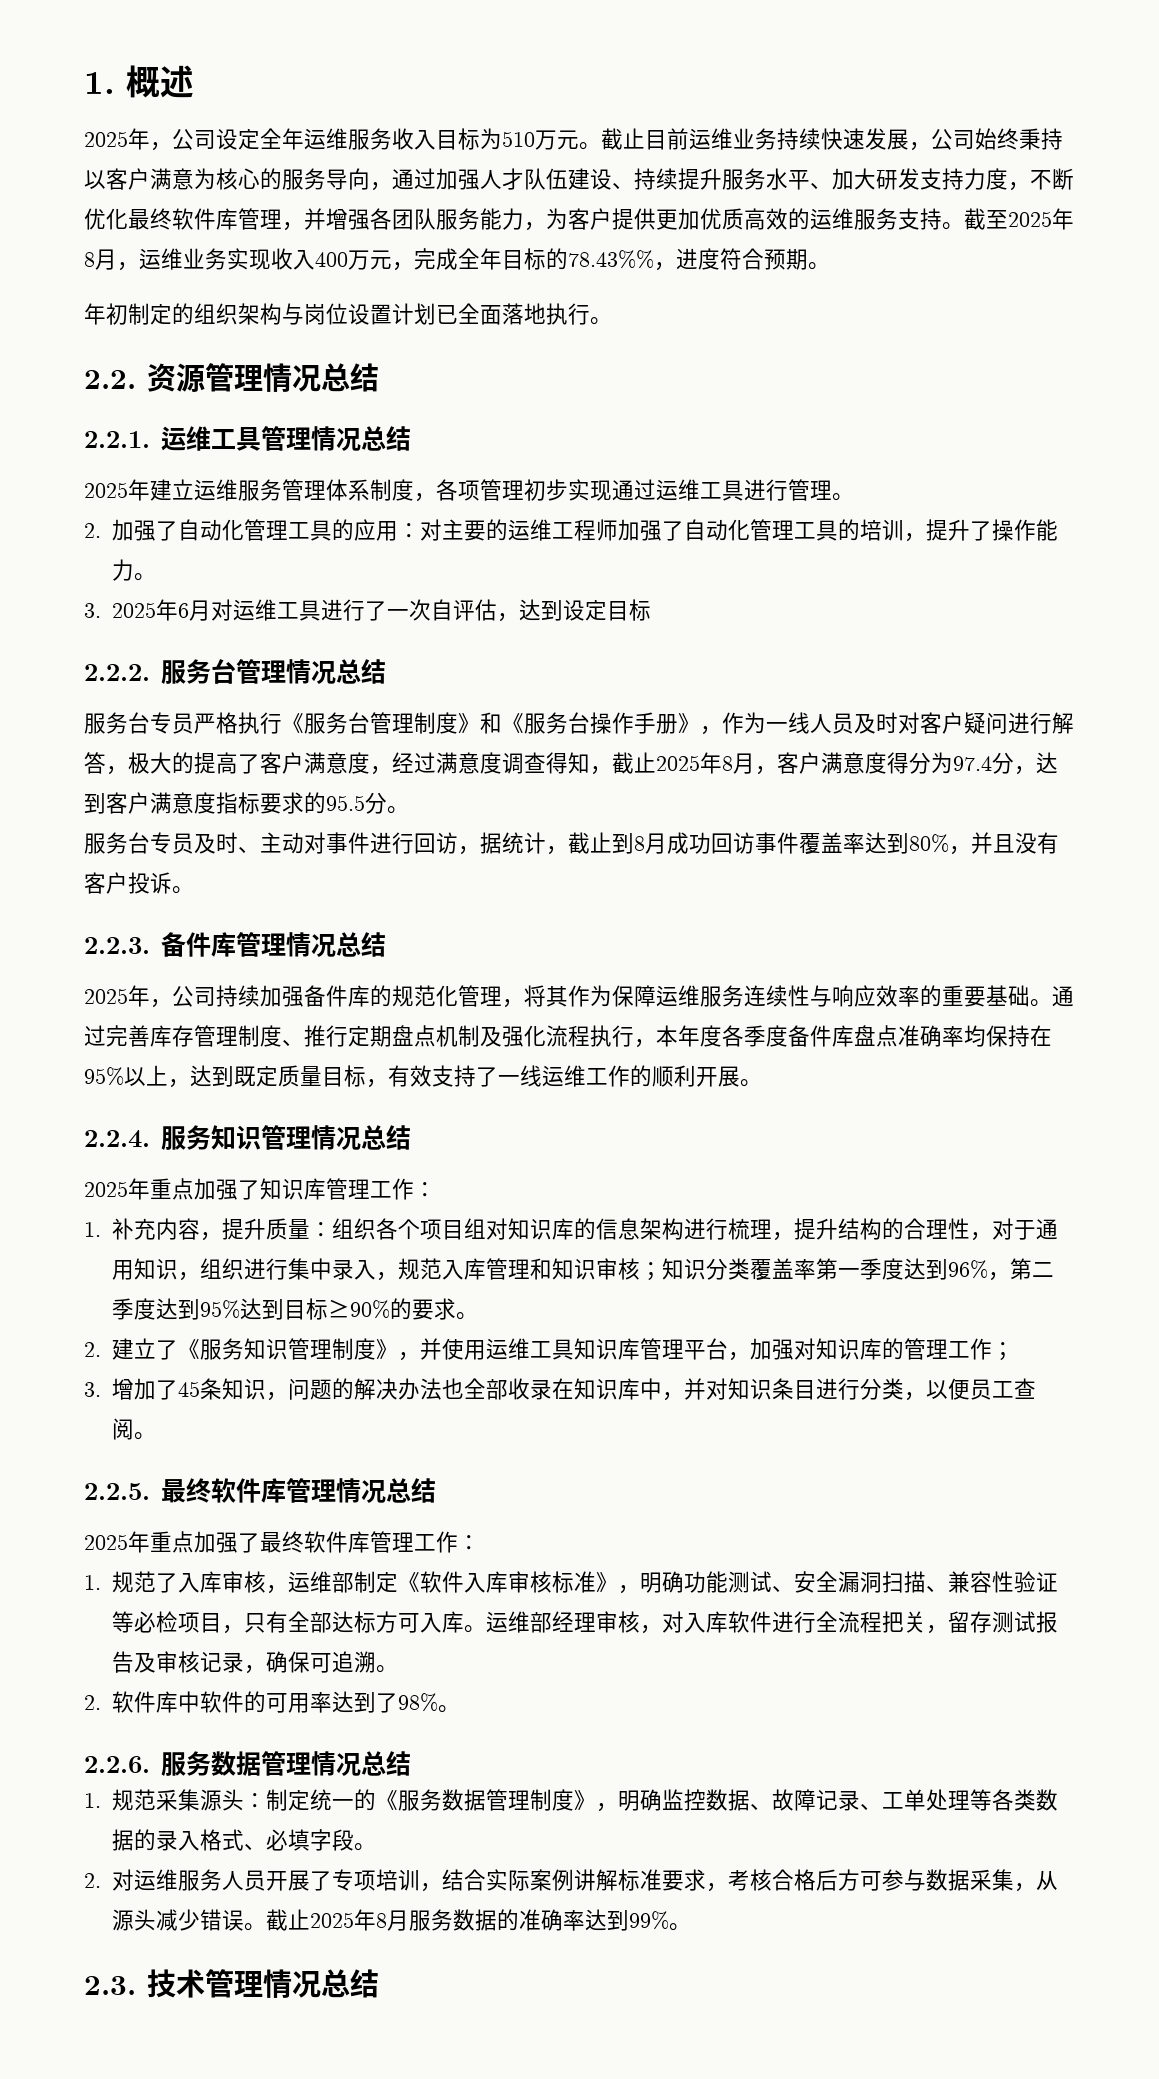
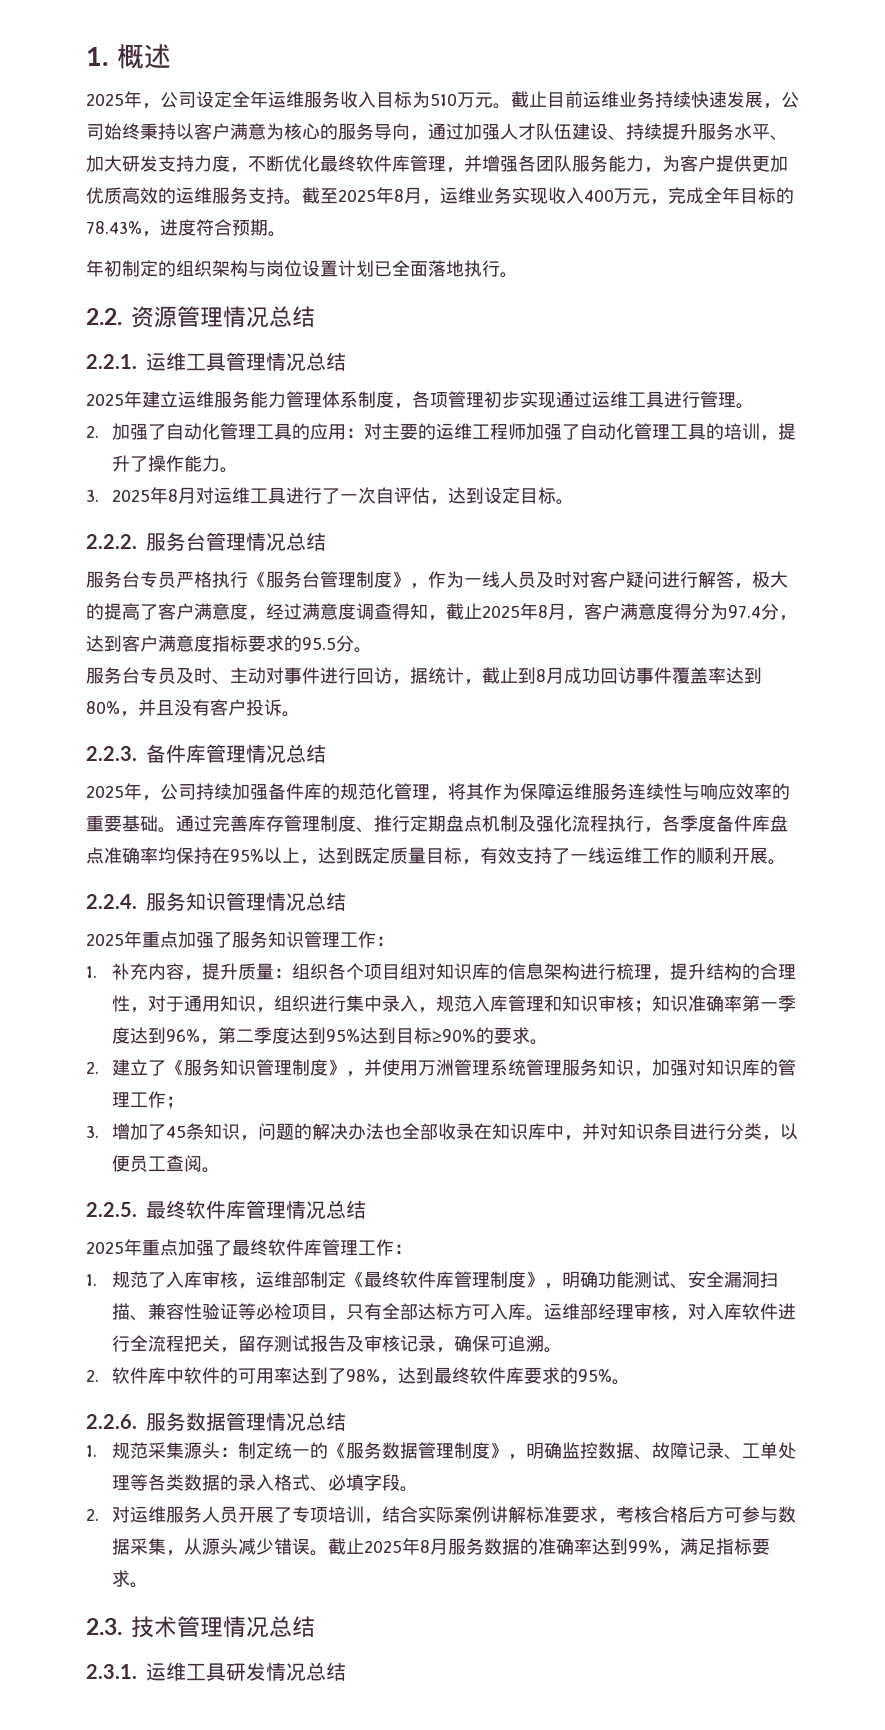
- 截至2025年8月，运维业务实现收入400万元，完成全年目标的78.43%%，进度符合预期。
+ 截至2025年8月，运维业务实现收入400万元，完成全年目标的78.43%，进度符合预期。
- 2025年建立运维服务管理体系制度，各项管理初步实现通过运维工具进行管理。
+ 2025年建立运维服务能力管理体系制度，各项管理初步实现通过运维工具进行管理。
- 3. 2025年6月对运维工具进行了一次自评估，达到设定目标
+ 3. 2025年8月对运维工具进行了一次自评估，达到设定目标。
- 服务台专员严格执行《服务台管理制度》和《服务台操作手册》，作为一线人员及时对客户疑问进行解答，极大的提高了客户满意度，经过满意度调查得知，截止2025年8月，客户满意度得分为97.4分，达到客户满意度指标要求的95.5分。
+ 服务台专员严格执行《服务台管理制度》，作为一线人员及时对客户疑问进行解答，极大的提高了客户满意度，经过满意度调查得知，截止2025年8月，客户满意度得分为97.4分，达到客户满意度指标要求的95.5分。
- 通过完善库存管理制度、推行定期盘点机制及强化流程执行，本年度各季度备件库盘点准确率均保持在95%以上，达到既定质量目标，有效支持了一线运维工作的顺利开展。
+ 通过完善库存管理制度、推行定期盘点机制及强化流程执行，各季度备件库盘点准确率均保持在95%以上，达到既定质量目标，有效支持了一线运维工作的顺利开展。
- 2025年重点加强了知识库管理工作：
+ 2025年重点加强了服务知识管理工作：
- 1.补充内容，提升质量：组织各个项目组对知识库的信息架构进行梳理，提升结构的合理性，对于通用知识，组织进行集中录入，规范入库管理和知识审核；知识分类覆盖率第一季度达到96%，第二季度达到95%达到目标≥90%的要求。
+ 1.补充内容，提升质量：组织各个项目组对知识库的信息架构进行梳理，提升结构的合理性，对于通用知识，组织进行集中录入，规范入库管理和知识审核；知识准确率第一季度达到96%，第二季度达到95%达到目标≥90%的要求。
- 2.建立了《服务知识管理制度》，并使用运维工具知识库管理平台，加强对知识库的管理工作；
+ 2.建立了《服务知识管理制度》，并使用万洲管理系统管理服务知识，加强对知识库的管理工作；
- 1.规范了入库审核，运维部制定《软件入库审核标准》，明确功能测试、安全漏洞扫描、兼容性验证等必检项目，只有全部达标方可入库。
+ 1.规范了入库审核，运维部制定《最终软件库管理制度》，明确功能测试、安全漏洞扫描、兼容性验证等必检项目，只有全部达标方可入库。
- 2.软件库中软件的可用率达到了98%。
+ 2.软件库中软件的可用率达到了98%，达到最终软件库要求的95%。
- 截止2025年8月服务数据的准确率达到99%。
+ 截止2025年8月服务数据的准确率达到99%，满足指标要求。
+ 2.3.1.运维工具研发情况总结

